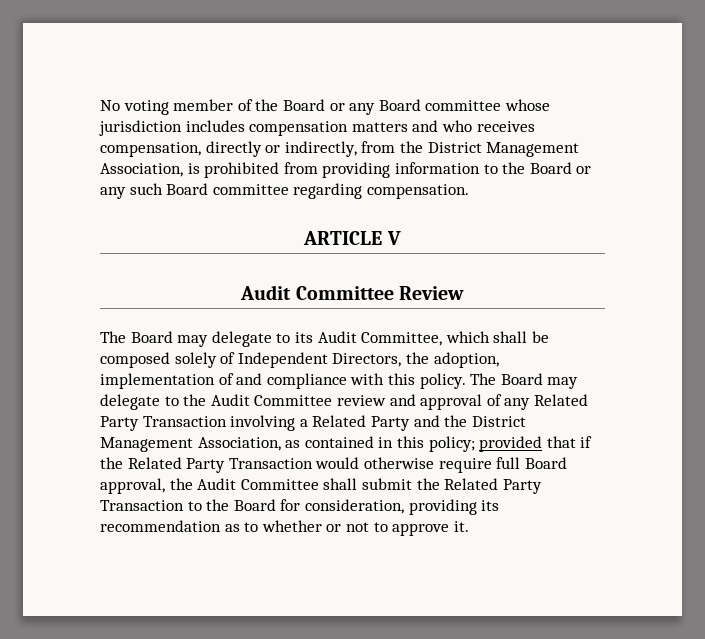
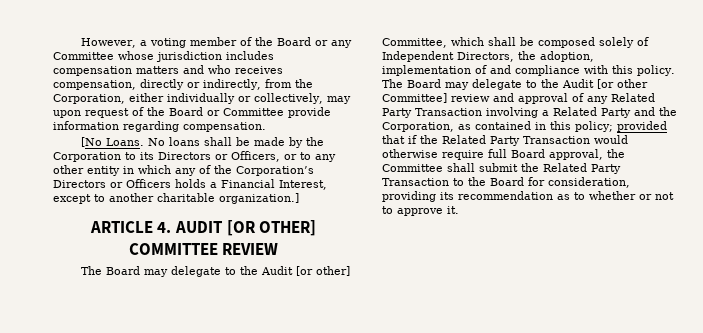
- No voting member of the Board or any Board committee whose jurisdiction includes compensation matters and who receives compensation, directly or indirectly, from the District Management Association, is prohibited from providing information to the Board or any such Board committee regarding compensation.
- ARTICLE V
- Audit Committee Review
- The Board may delegate to its Audit Committee, which shall be composed solely of Independent Directors, the adoption, implementation of and compliance with this policy.
+ However, a voting member of the Board or any Committee whose jurisdiction includes compensation matters and who receives compensation, directly or indirectly, from the Corporation, either individually or collectively, may upon request of the Board or Committee provide information regarding compensation.
+ [No Loans. No loans shall be made by the Corporation to its Directors or Officers, or to any other entity in which any of the Corporation’s Directors or Officers holds a Financial Interest, except to another charitable organization.]
+ ARTICLE 4. AUDIT [OR OTHER] COMMITTEE REVIEW
+ The Board may delegate to the Audit [or other] Committee, which shall be composed solely of Independent Directors, the adoption, implementation of and compliance with this policy.
- The Board may delegate to the Audit Committee review and approval of any Related Party Transaction involving a Related Party and the District Management Association, as contained in this policy;
+ The Board may delegate to the Audit [or other Committee] review and approval of any Related Party Transaction involving a Related Party and the Corporation, as contained in this policy;
- provided that if the Related Party Transaction would otherwise require full Board approval, the Audit Committee shall submit the Related Party Transaction to the Board for consideration, providing its recommendation as to whether or not to approve it.
+ provided that if the Related Party Transaction would otherwise require full Board approval, the Committee shall submit the Related Party Transaction to the Board for consideration, providing its recommendation as to whether or not to approve it.

